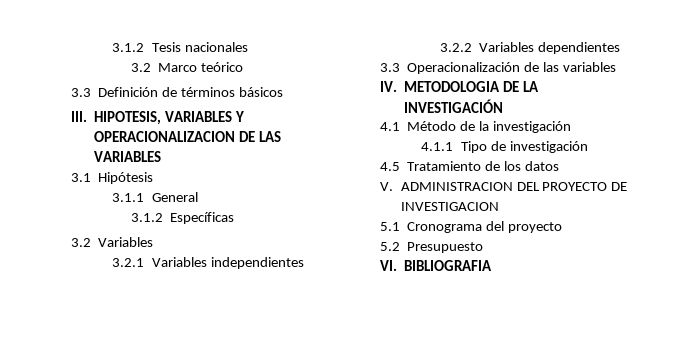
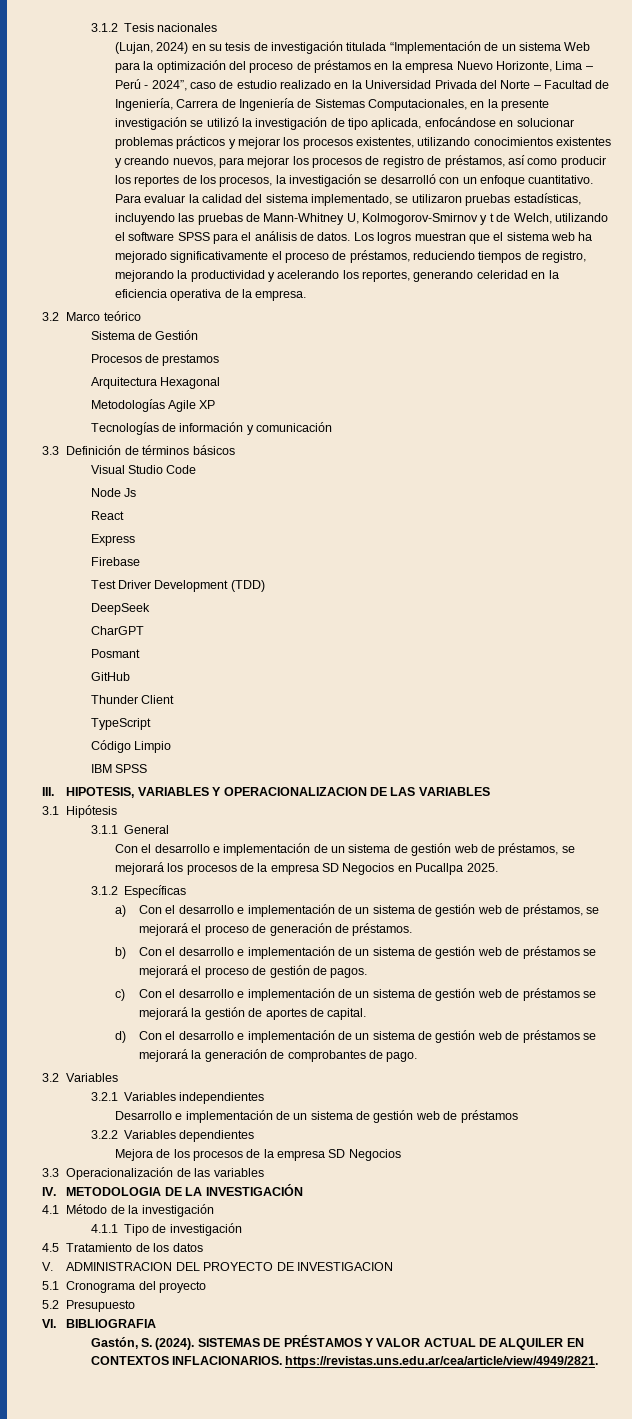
+ (Lujan, 2024) en su tesis de investigación titulada “Implementación de un sistema Web para la optimización del proceso de préstamos en la empresa Nuevo Horizonte, Lima – Perú - 2024”, caso de estudio realizado en la Universidad Privada del Norte – Facultad de Ingeniería, Carrera de Ingeniería de Sistemas Computacionales, en la presente investigación se utilizó la investigación de tipo aplicada, enfocándose en solucionar problemas prácticos y mejorar los procesos existentes, utilizando conocimientos existentes y creando nuevos, para mejorar los procesos de registro de préstamos, así como producir los reportes de los procesos, la investigación se desarrolló con un enfoque cuantitativo. Para evaluar la calidad del sistema implementado, se utilizaron pruebas estadísticas, incluyendo las pruebas de Mann-Whitney U, Kolmogorov-Smirnov y t de Welch, utilizando el software SPSS para el análisis de datos. Los logros muestran que el sistema web ha mejorado significativamente el proceso de préstamos, reduciendo tiempos de registro, mejorando la productividad y acelerando los reportes, generando celeridad en la eficiencia operativa de la empresa.
  3.2 Marco teórico
+ Sistema de Gestión
+ Procesos de prestamos
+ Arquitectura Hexagonal
+ Metodologías Agile XP
+ Tecnologías de información y comunicación
+ Visual Studio Code
+ Node Js
+ React
+ Express
+ Firebase
+ Test Driver Development (TDD)
+ DeepSeek
+ CharGPT
+ Posmant
+ GitHub
+ Thunder Client
+ TypeScript
+ Código Limpio
+ IBM SPSS
+ Con el desarrollo e implementación de un sistema de gestión web de préstamos, se mejorará los procesos de la empresa SD Negocios en Pucallpa 2025.
  3.1.2 Específicas
+ a) Con el desarrollo e implementación de un sistema de gestión web de préstamos, se mejorará el proceso de generación de préstamos.
+ b) Con el desarrollo e implementación de un sistema de gestión web de préstamos se mejorará el proceso de gestión de pagos.
+ c) Con el desarrollo e implementación de un sistema de gestión web de préstamos se mejorará la gestión de aportes de capital.
+ d) Con el desarrollo e implementación de un sistema de gestión web de préstamos se mejorará la generación de comprobantes de pago.
+ Desarrollo e implementación de un sistema de gestión web de préstamos
  3.2.2 Variables dependientes
+ Mejora de los procesos de la empresa SD Negocios
+ Gastón, S. (2024). SISTEMAS DE PRÉSTAMOS Y VALOR ACTUAL DE ALQUILER EN CONTEXTOS INFLACIONARIOS. https://revistas.uns.edu.ar/cea/article/view/4949/2821.

